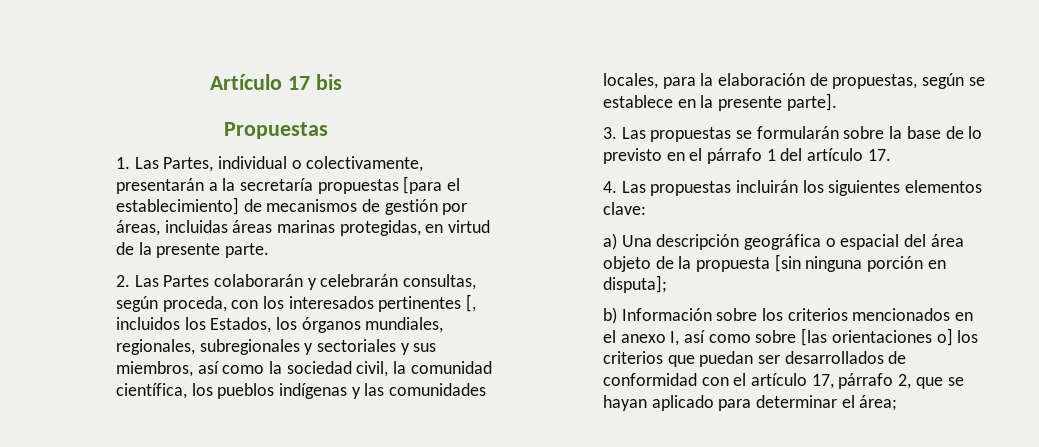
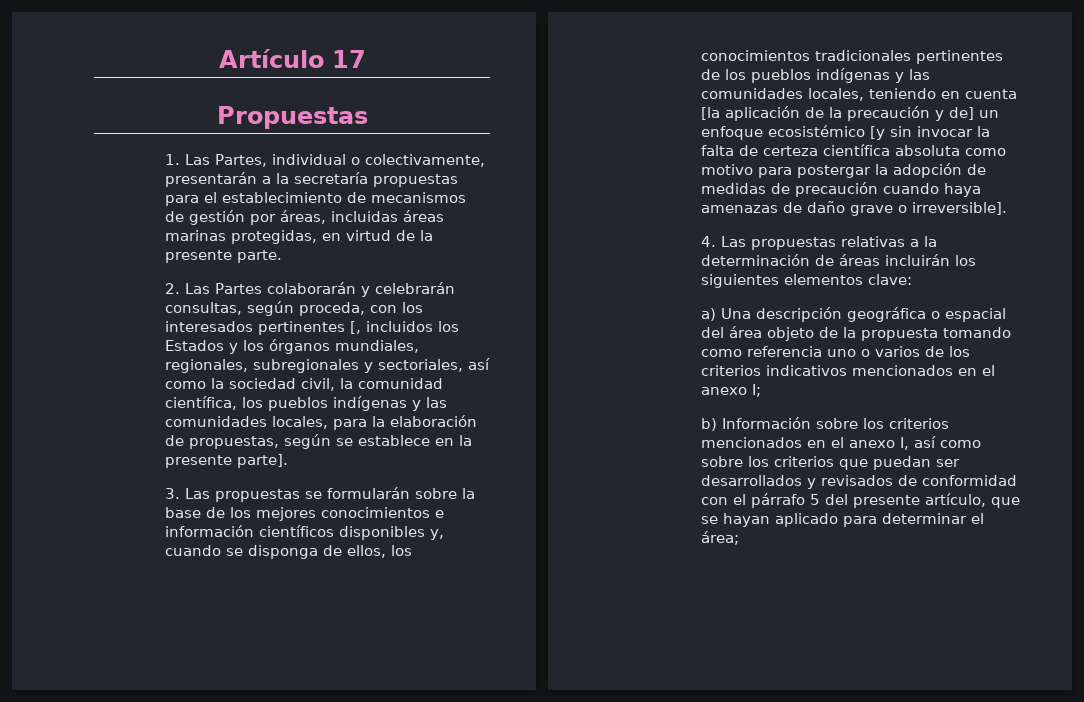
- Artículo 17 bis
+ Artículo 17
- 1. Las Partes, individual o colectivamente, presentarán a la secretaría propuestas [para el establecimiento] de mecanismos de gestión por áreas, incluidas áreas marinas protegidas, en virtud de la presente parte.
+ 1. Las Partes, individual o colectivamente, presentarán a la secretaría propuestas para el establecimiento de mecanismos de gestión por áreas, incluidas áreas marinas protegidas, en virtud de la presente parte.
- 2. Las Partes colaborarán y celebrarán consultas, según proceda, con los interesados pertinentes [, incluidos los Estados, los órganos mundiales, regionales, subregionales y sectoriales y sus miembros, así como la sociedad civil, la comunidad científica, los pueblos indígenas y las comunidades locales, para la elaboración de propuestas, según se establece en la presente parte].
+ 2. Las Partes colaborarán y celebrarán consultas, según proceda, con los interesados pertinentes [, incluidos los Estados y los órganos mundiales, regionales, subregionales y sectoriales, así como la sociedad civil, la comunidad científica, los pueblos indígenas y las comunidades locales, para la elaboración de propuestas, según se establece en la presente parte].
- 3. Las propuestas se formularán sobre la base de lo previsto en el párrafo 1 del artículo 17.
- 4. Las propuestas incluirán los siguientes elementos clave:
+ 3. Las propuestas se formularán sobre la base de los mejores conocimientos e información científicos disponibles y, cuando se disponga de ellos, los conocimientos tradicionales pertinentes de los pueblos indígenas y las comunidades locales, teniendo en cuenta [la aplicación de la precaución y de] un enfoque ecosistémico [y sin invocar la falta de certeza científica absoluta como motivo para postergar la adopción de medidas de precaución cuando haya amenazas de daño grave o irreversible].
+ 4. Las propuestas relativas a la determinación de áreas incluirán los siguientes elementos clave:
- a) Una descripción geográfica o espacial del área objeto de la propuesta [sin ninguna porción en disputa];
+ a) Una descripción geográfica o espacial del área objeto de la propuesta tomando como referencia uno o varios de los criterios indicativos mencionados en el anexo I;
- b) Información sobre los criterios mencionados en el anexo I, así como sobre [las orientaciones o] los criterios que puedan ser desarrollados de conformidad con el artículo 17, párrafo 2, que se hayan aplicado para determinar el área;
+ b) Información sobre los criterios mencionados en el anexo I, así como sobre los criterios que puedan ser desarrollados y revisados de conformidad con el párrafo 5 del presente artículo, que se hayan aplicado para determinar el área;

